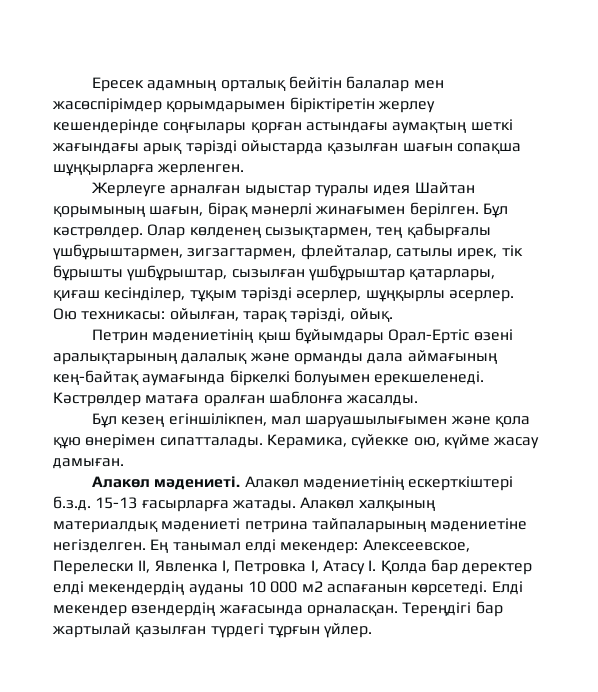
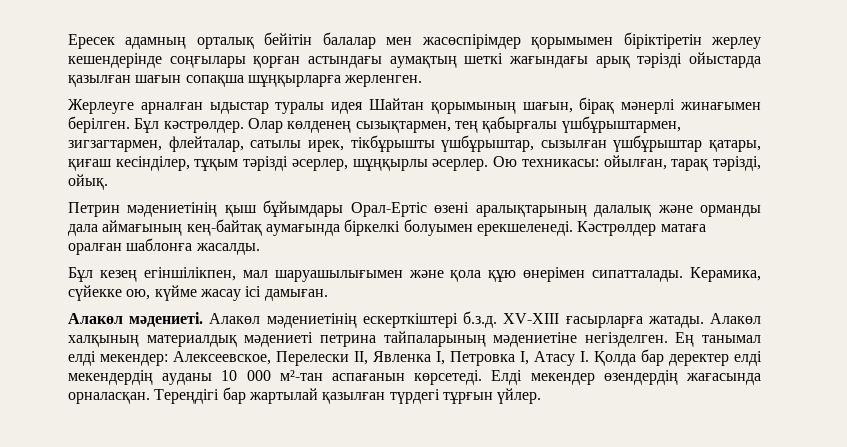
- Ересек адамның орталық бейітін балалар мен жасөспірімдер қорымдарымен біріктіретін жерлеу кешендерінде соңғылары қорған астындағы аумақтың шеткі жағындағы арық тәрізді ойыстарда қазылған шағын сопақша шұңқырларға жерленген.
+ Ересек адамның орталық бейітін балалар мен жасөспірімдер қорымымен біріктіретін жерлеу кешендерінде соңғылары қорған астындағы аумақтың шеткі жағындағы арық тәрізді ойыстарда қазылған шағын сопақша шұңқырларға жерленген.
- Олар көлденең сызықтармен, тең қабырғалы үшбұрыштармен, зигзагтармен, флейталар, сатылы ирек, тік бұрышты үшбұрыштар, сызылған үшбұрыштар қатарлары, қиғаш кесінділер, тұқым тәрізді әсерлер, шұңқырлы әсерлер.
+ Олар көлденең сызықтармен, тең қабырғалы үшбұрыштармен, зигзагтармен, флейталар, сатылы ирек, тікбұрышты үшбұрыштар, сызылған үшбұрыштар қатары, қиғаш кесінділер, тұқым тәрізді әсерлер, шұңқырлы әсерлер.
- Керамика, сүйекке ою, күйме жасау дамыған.
+ Керамика, сүйекке ою, күйме жасау ісі дамыған.
- Алакөл мәдениетінің ескерткіштері б.з.д. 15-13 ғасырларға жатады.
+ Алакөл мәдениетінің ескерткіштері б.з.д. XV-XIII ғасырларға жатады.
- Ең танымал елді мекендер: Алексеевское, Перелески II, Явленка I, Петровка I, Атасу I. Қолда бар деректер елді мекендердің ауданы 10 000 м2 аспағанын көрсетеді.
+ Ең танымал елді мекендер: Алексеевское, Перелески II, Явленка I, Петровка I, Атасу I. Қолда бар деректер елді мекендердің ауданы 10 000 м²-тан аспағанын көрсетеді.

